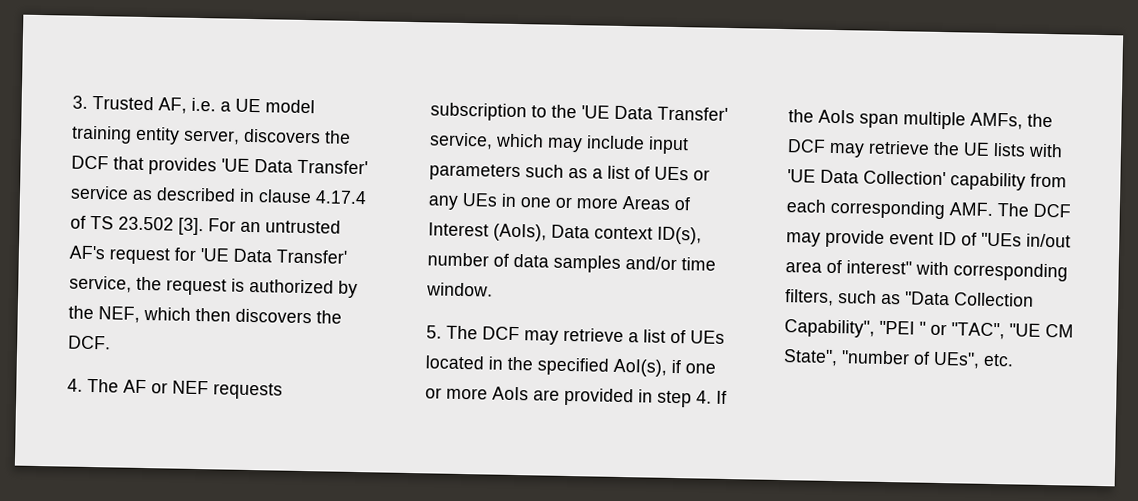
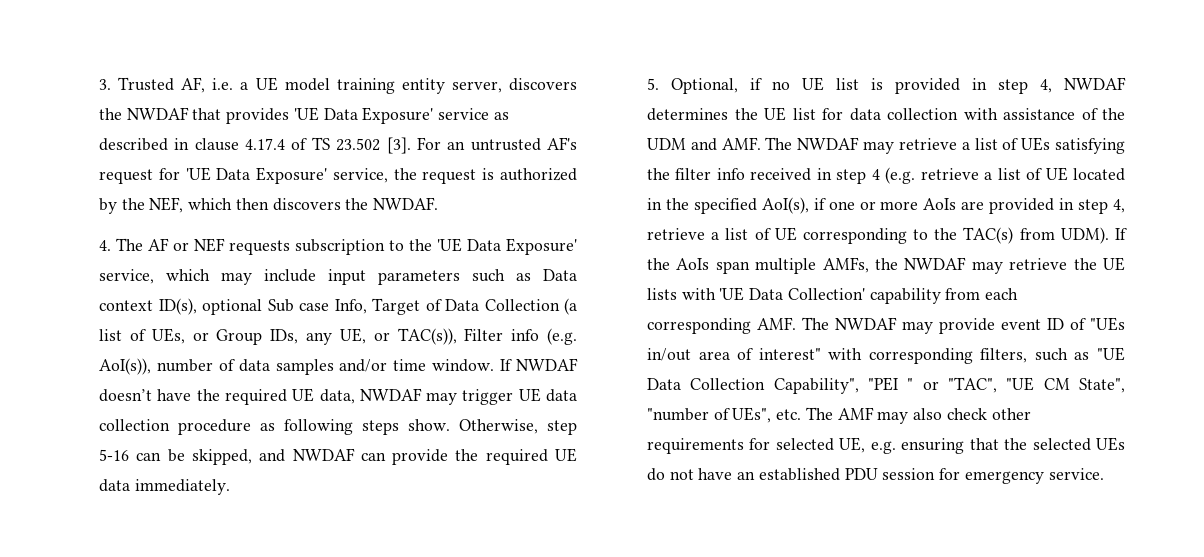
- 3. Trusted AF, i.e. a UE model training entity server, discovers the DCF that provides 'UE Data Transfer' service as described in clause 4.17.4 of TS 23.502 [3].
+ 3. Trusted AF, i.e. a UE model training entity server, discovers the NWDAF that provides 'UE Data Exposure' service as described in clause 4.17.4 of TS 23.502 [3].
- For an untrusted AF's request for 'UE Data Transfer' service, the request is authorized by the NEF, which then discovers the DCF.
+ For an untrusted AF's request for 'UE Data Exposure' service, the request is authorized by the NEF, which then discovers the NWDAF.
- 4. The AF or NEF requests subscription to the 'UE Data Transfer' service, which may include input parameters such as a list of UEs or any UEs in one or more Areas of Interest (AoIs), Data context ID(s), number of data samples and/or time window.
- 5. The DCF may retrieve a list of UEs located in the specified AoI(s), if one or more AoIs are provided in step 4. If the AoIs span multiple AMFs, the DCF may retrieve the UE lists with 'UE Data Collection' capability from each corresponding AMF. The DCF may provide event ID of "UEs in/out area of interest" with corresponding filters, such as "Data Collection Capability", "PEI " or "TAC", "UE CM State", "number of UEs", etc.
+ 4. The AF or NEF requests subscription to the 'UE Data Exposure' service, which may include input parameters such as Data context ID(s), optional Sub case Info, Target of Data Collection (a list of UEs, or Group IDs, any UE, or TAC(s)), Filter info (e.g. AoI(s)), number of data samples and/or time window. If NWDAF doesn’t have the required UE data, NWDAF may trigger UE data collection procedure as following steps show. Otherwise, step 5-16 can be skipped, and NWDAF can provide the required UE data immediately.
+ 5. Optional, if no UE list is provided in step 4, NWDAF determines the UE list for data collection with assistance of the UDM and AMF. The NWDAF may retrieve a list of UEs satisfying the filter info received in step 4 (e.g. retrieve a list of UE located in the specified AoI(s), if one or more AoIs are provided in step 4, retrieve a list of UE corresponding to the TAC(s) from UDM). If the AoIs span multiple AMFs, the NWDAF may retrieve the UE lists with 'UE Data Collection' capability from each corresponding AMF. The NWDAF may provide event ID of "UEs in/out area of interest" with corresponding filters, such as "UE Data Collection Capability", "PEI " or "TAC", "UE CM State", "number of UEs", etc. The AMF may also check other requirements for selected UE, e.g. ensuring that the selected UEs do not have an established PDU session for emergency service.

